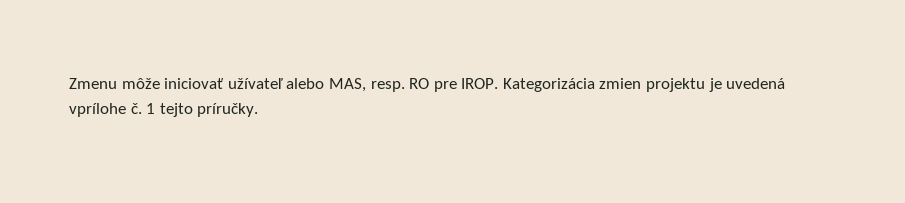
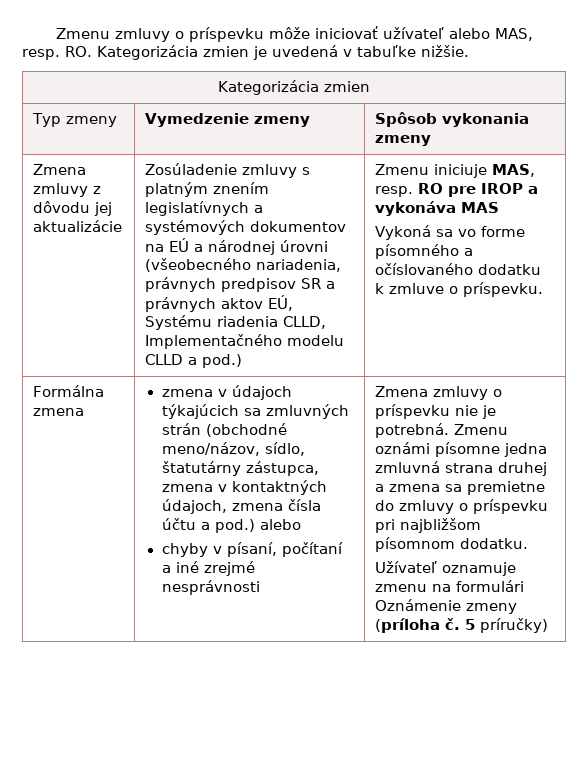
- Zmenu môže iniciovať užívateľ alebo MAS, resp. RO pre IROP. Kategorizácia zmien projektu je uvedená vprílohe č. 1 tejto príručky.
+ Zmenu zmluvy o príspevku môže iniciovať užívateľ alebo MAS, resp. RO. Kategorizácia zmien je uvedená v tabuľke nižšie.
+ Kategorizácia zmien
+ Typ zmeny | Vymedzenie zmeny | Spôsob vykonania zmeny
+ Zmena zmluvy z dôvodu jej aktualizácie | Zosúladenie zmluvy s platným znením legislatívnych a systémových dokumentov na EÚ a národnej úrovni (všeobecného nariadenia, právnych predpisov SR a právnych aktov EÚ, Systému riadenia CLLD, Implementačného modelu CLLD a pod.) | Zmenu iniciuje MAS, resp. RO pre IROP a vykonáva MAS
+ Vykoná sa vo forme písomného a očíslovaného dodatku k zmluve o príspevku.
+ Formálna zmena | zmena v údajoch týkajúcich sa zmluvných strán (obchodné meno/názov, sídlo, štatutárny zástupca, zmena v kontaktných údajoch, zmena čísla účtu a pod.) alebo
+ chyby v písaní, počítaní a iné zrejmé nesprávnosti | Zmena zmluvy o príspevku nie je potrebná. Zmenu oznámi písomne jedna zmluvná strana druhej a zmena sa premietne do zmluvy o príspevku pri najbližšom písomnom dodatku.
+ Užívateľ oznamuje zmenu na formulári Oznámenie zmeny (príloha č. 5 príručky)

